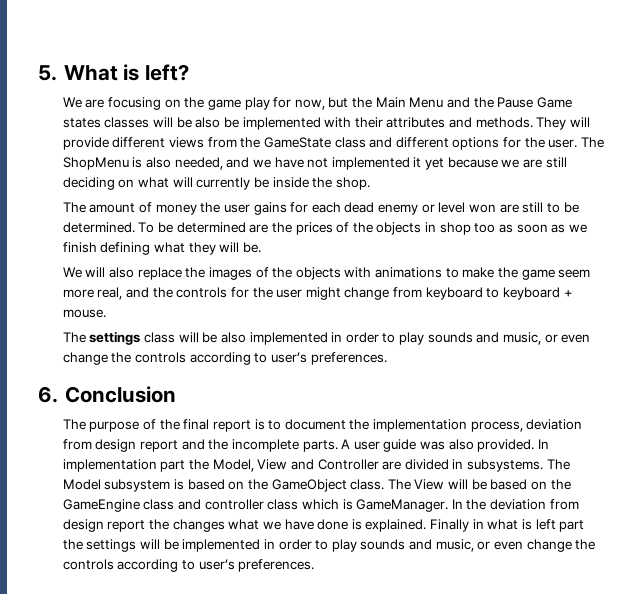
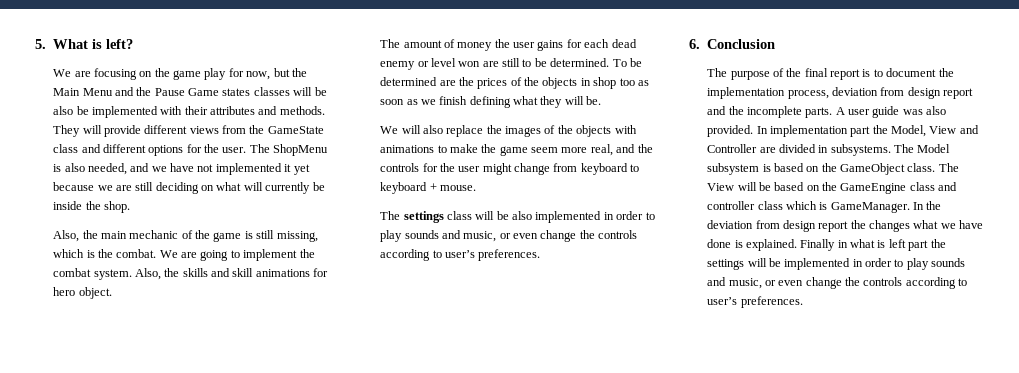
+ Also, the main mechanic of the game is still missing, which is the combat. We are going to implement the combat system. Also, the skills and skill animations for hero object.

